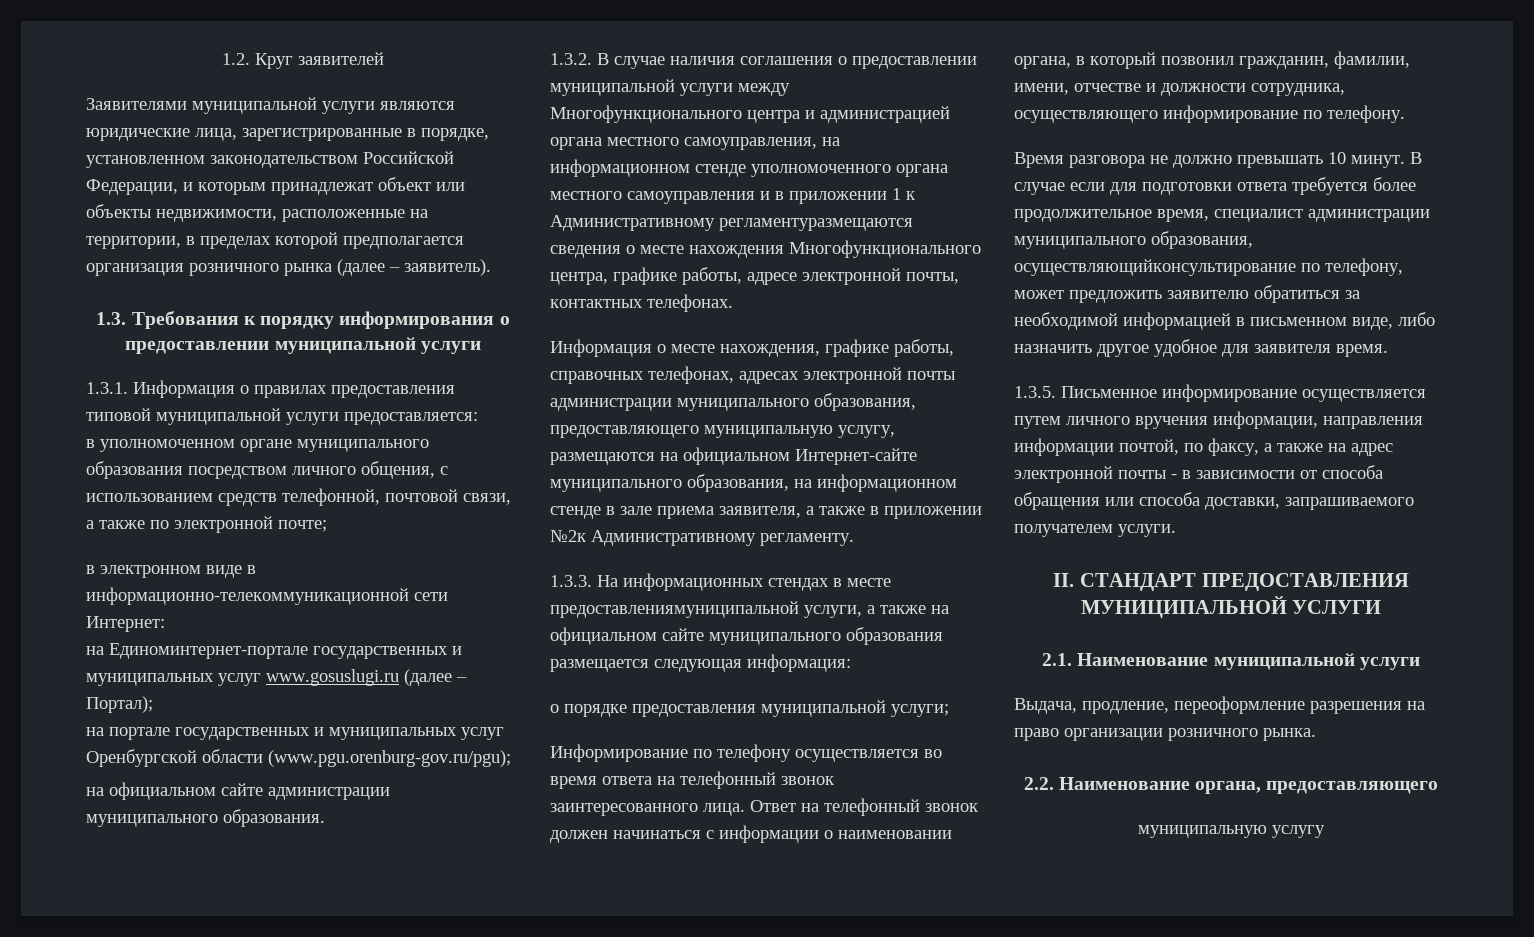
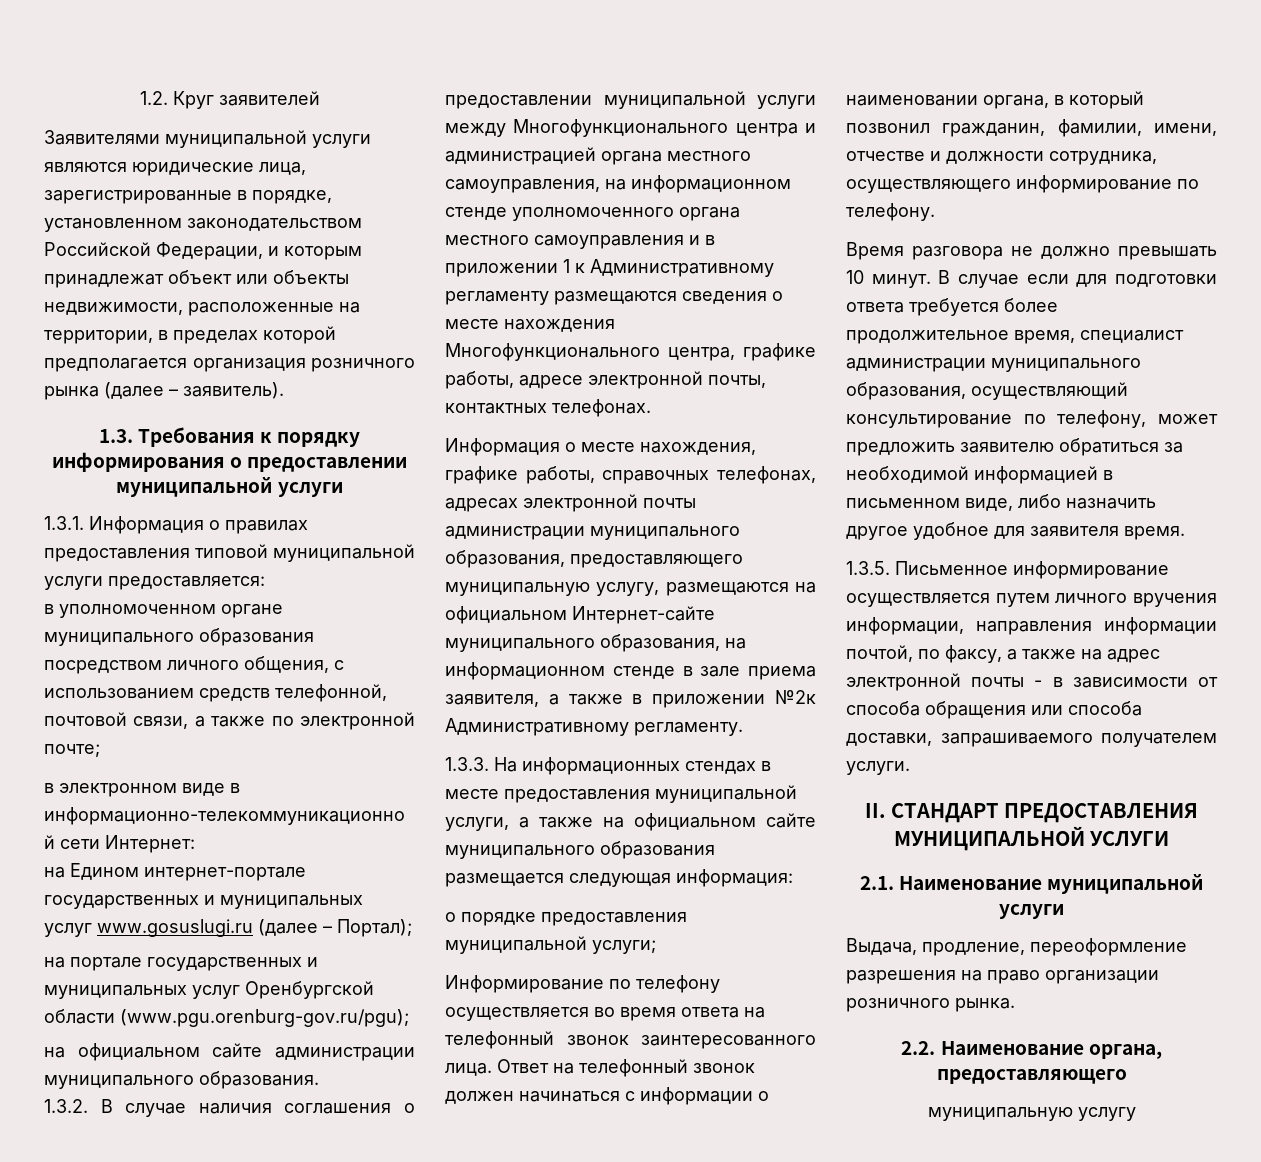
- на Единоминтернет-портале государственных и муниципальных услуг www.gosuslugi.ru (далее – Портал);
+ на Едином интернет-портале государственных и муниципальных услуг www.gosuslugi.ru (далее – Портал);
- 1.3.2. В случае наличия соглашения о предоставлении муниципальной услуги между Многофункционального центра и администрацией органа местного самоуправления, на информационном стенде уполномоченного органа местного самоуправления и в приложении 1 к Административному регламентуразмещаются сведения о месте нахождения Многофункционального центра, графике работы, адресе электронной почты, контактных телефонах.
+ 1.3.2. В случае наличия соглашения о предоставлении муниципальной услуги между Многофункционального центра и администрацией органа местного самоуправления, на информационном стенде уполномоченного органа местного самоуправления и в приложении 1 к Административному регламенту размещаются сведения о месте нахождения Многофункционального центра, графике работы, адресе электронной почты, контактных телефонах.
- 1.3.3. На информационных стендах в месте предоставлениямуниципальной услуги, а также на официальном сайте муниципального образования размещается следующая информация:
+ 1.3.3. На информационных стендах в месте предоставления муниципальной услуги, а также на официальном сайте муниципального образования размещается следующая информация:
- В случае если для подготовки ответа требуется более продолжительное время, специалист администрации муниципального образования, осуществляющийконсультирование по телефону, может предложить заявителю обратиться за необходимой информацией в письменном виде, либо назначить другое удобное для заявителя время.
+ В случае если для подготовки ответа требуется более продолжительное время, специалист администрации муниципального образования, осуществляющий консультирование по телефону, может предложить заявителю обратиться за необходимой информацией в письменном виде, либо назначить другое удобное для заявителя время.

